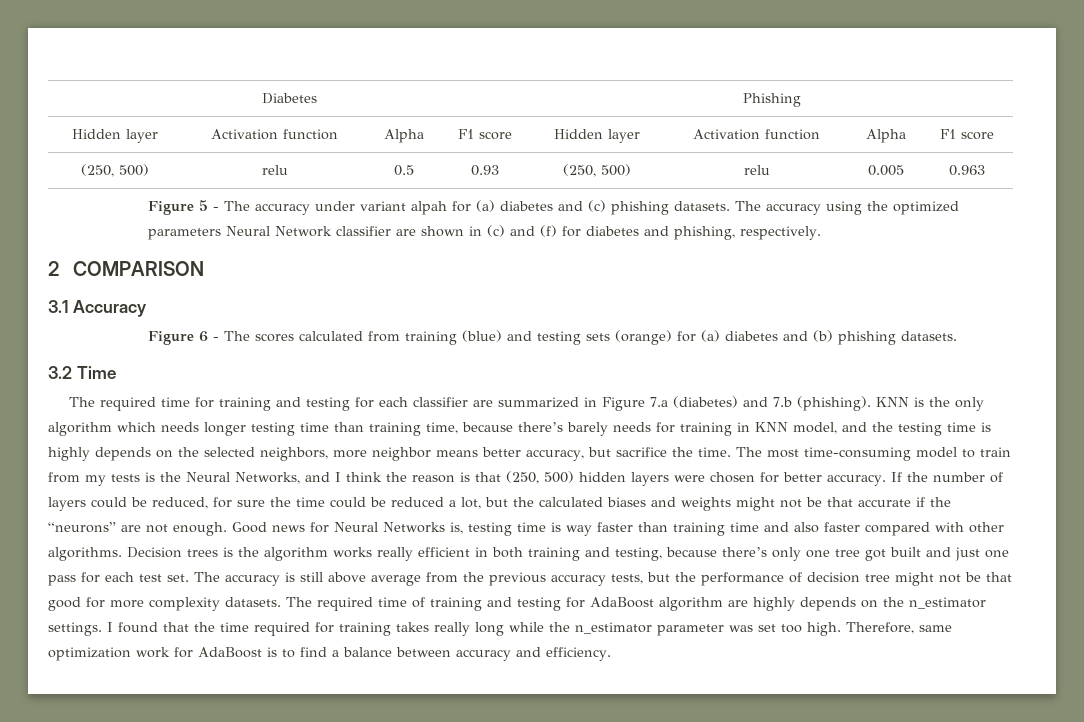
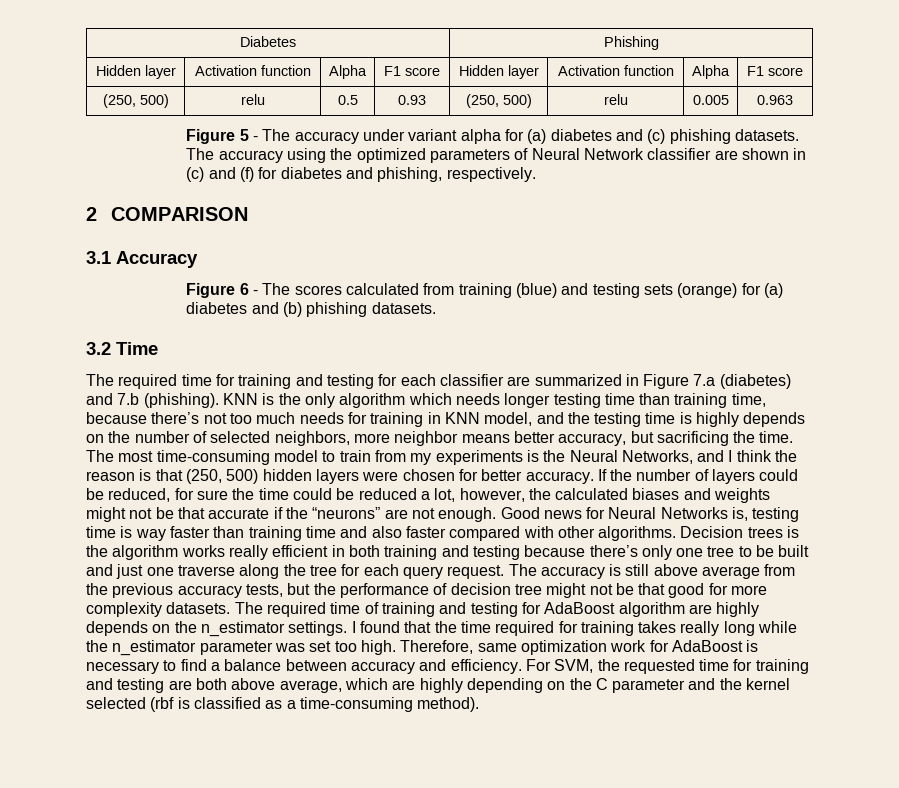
- Figure 5 - The accuracy under variant alpah for (a) diabetes and (c) phishing datasets.
+ Figure 5 - The accuracy under variant alpha for (a) diabetes and (c) phishing datasets.
- The accuracy using the optimized parameters Neural Network classifier are shown in (c) and (f) for diabetes and phishing, respectively.
+ The accuracy using the optimized parameters of Neural Network classifier are shown in (c) and (f) for diabetes and phishing, respectively.
- KNN is the only algorithm which needs longer testing time than training time, because there’s barely needs for training in KNN model, and the testing time is highly depends on the selected neighbors, more neighbor means better accuracy, but sacrifice the time.
+ KNN is the only algorithm which needs longer testing time than training time, because there’s not too much needs for training in KNN model, and the testing time is highly depends on the number of selected neighbors, more neighbor means better accuracy, but sacrificing the time.
- The most time-consuming model to train from my tests is the Neural Networks, and I think the reason is that (250, 500) hidden layers were chosen for better accuracy.
+ The most time-consuming model to train from my experiments is the Neural Networks, and I think the reason is that (250, 500) hidden layers were chosen for better accuracy.
- If the number of layers could be reduced, for sure the time could be reduced a lot, but the calculated biases and weights might not be that accurate if the “neurons” are not enough.
+ If the number of layers could be reduced, for sure the time could be reduced a lot, however, the calculated biases and weights might not be that accurate if the “neurons” are not enough.
- Decision trees is the algorithm works really efficient in both training and testing, because there’s only one tree got built and just one pass for each test set.
+ Decision trees is the algorithm works really efficient in both training and testing because there’s only one tree to be built and just one traverse along the tree for each query request.
- Therefore, same optimization work for AdaBoost is to find a balance between accuracy and efficiency.
+ Therefore, same optimization work for AdaBoost is necessary to find a balance between accuracy and efficiency.
+ For SVM, the requested time for training and testing are both above average, which are highly depending on the C parameter and the kernel selected (rbf is classified as a time-consuming method).

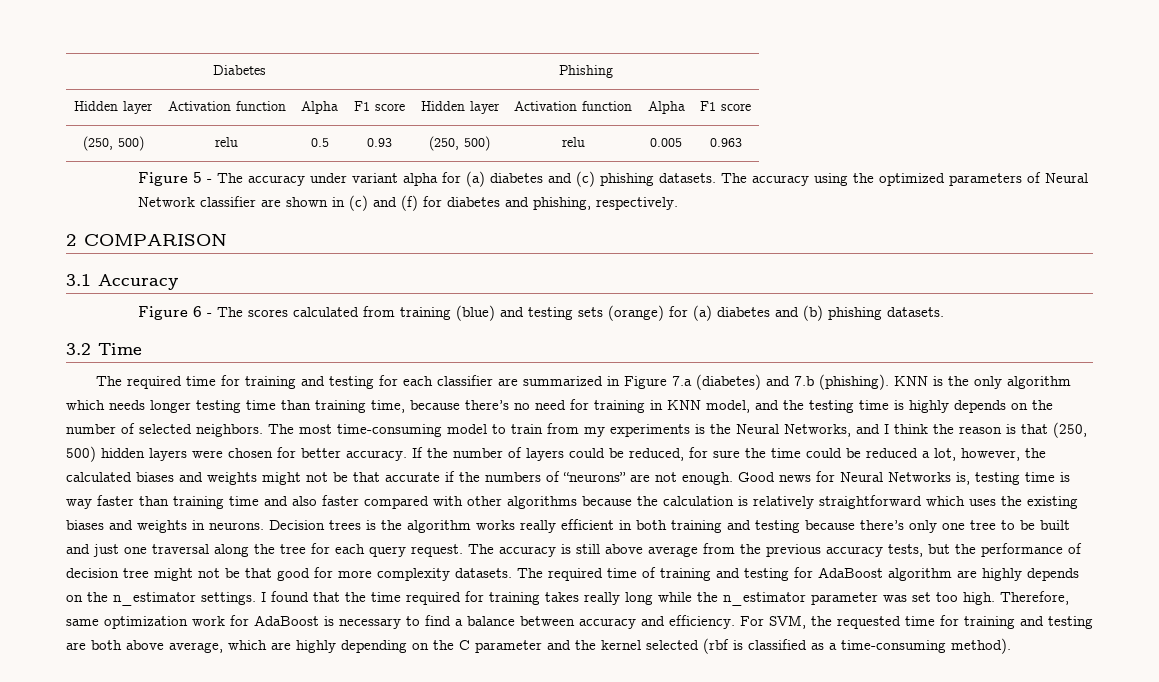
- KNN is the only algorithm which needs longer testing time than training time, because there’s not too much needs for training in KNN model, and the testing time is highly depends on the number of selected neighbors, more neighbor means better accuracy, but sacrificing the time.
+ KNN is the only algorithm which needs longer testing time than training time, because there’s no need for training in KNN model, and the testing time is highly depends on the number of selected neighbors.
- If the number of layers could be reduced, for sure the time could be reduced a lot, however, the calculated biases and weights might not be that accurate if the “neurons” are not enough.
+ If the number of layers could be reduced, for sure the time could be reduced a lot, however, the calculated biases and weights might not be that accurate if the numbers of “neurons” are not enough.
- Good news for Neural Networks is, testing time is way faster than training time and also faster compared with other algorithms.
+ Good news for Neural Networks is, testing time is way faster than training time and also faster compared with other algorithms because the calculation is relatively straightforward which uses the existing biases and weights in neurons.
- Decision trees is the algorithm works really efficient in both training and testing because there’s only one tree to be built and just one traverse along the tree for each query request.
+ Decision trees is the algorithm works really efficient in both training and testing because there’s only one tree to be built and just one traversal along the tree for each query request.

